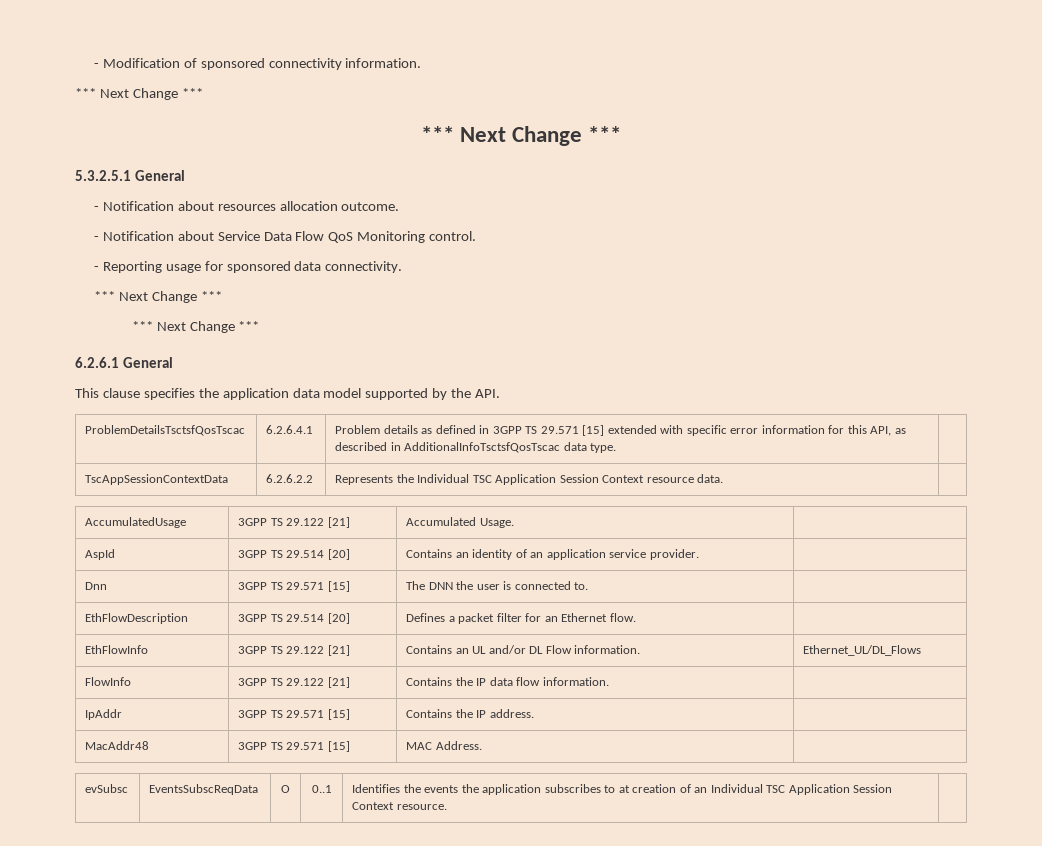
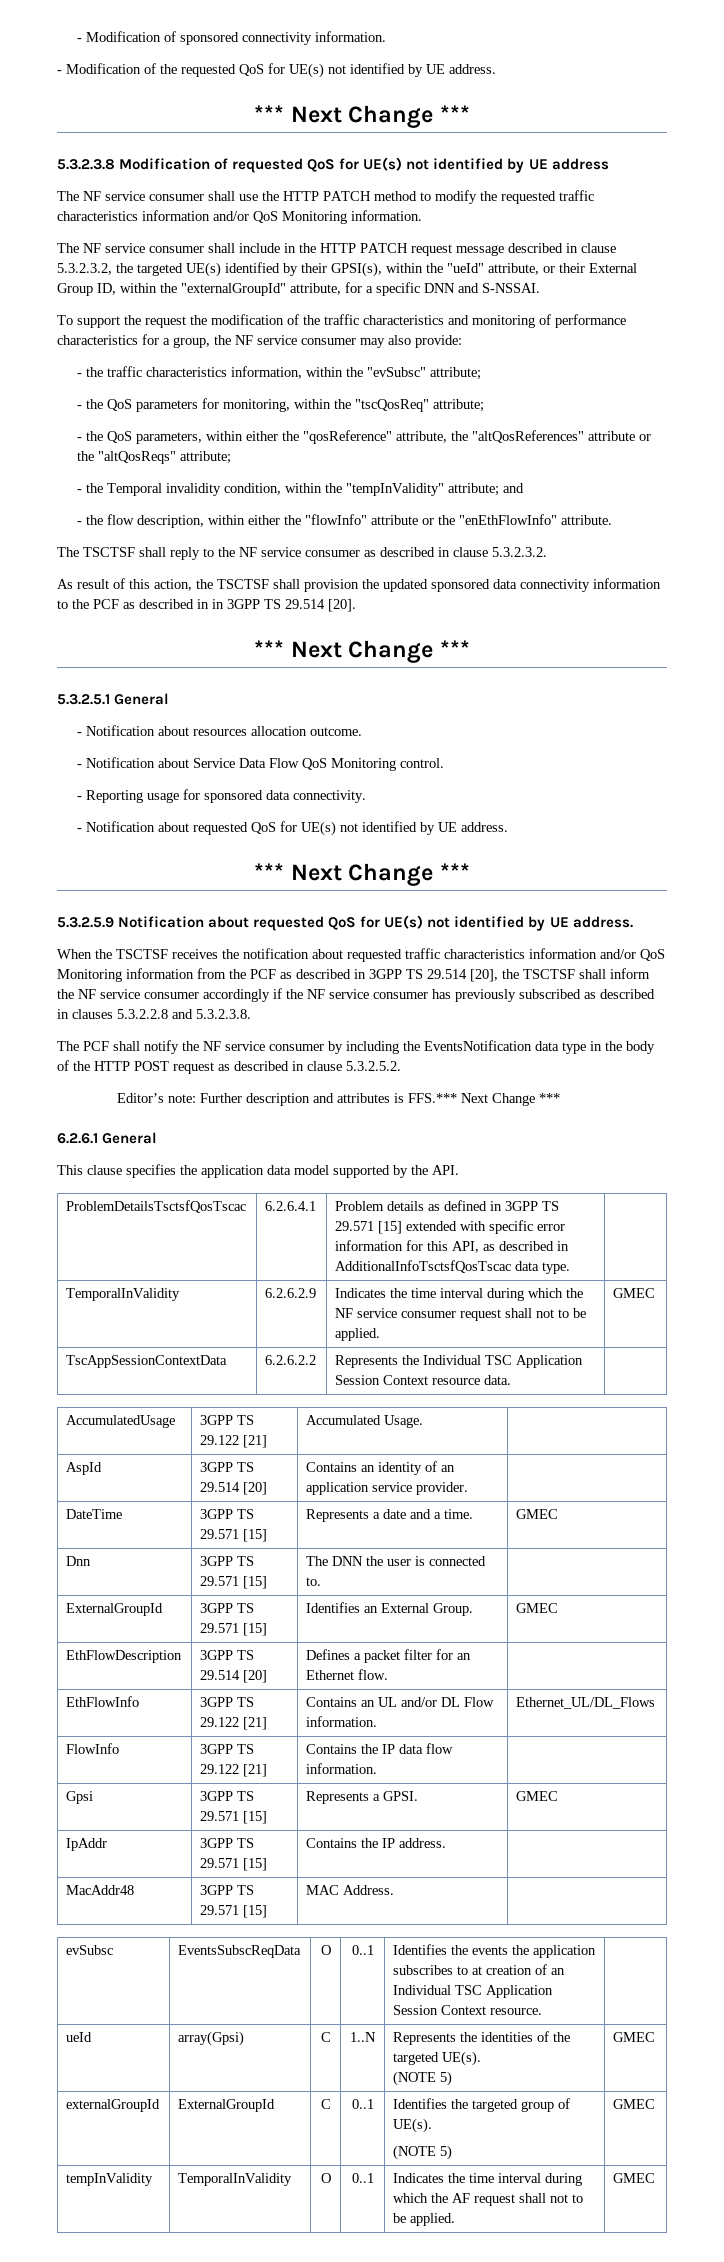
  - Modification of sponsored connectivity information.
+ - Modification of the requested QoS for UE(s) not identified by UE address.
  *** Next Change ***
+ 5.3.2.3.8 Modification of requested QoS for UE(s) not identified by UE address
+ The NF service consumer shall use the HTTP PATCH method to modify the requested traffic characteristics information and/or QoS Monitoring information.
+ The NF service consumer shall include in the HTTP PATCH request message described in clause 5.3.2.3.2, the targeted UE(s) identified by their GPSI(s), within the "ueId" attribute, or their External Group ID, within the "externalGroupId" attribute, for a specific DNN and S-NSSAI.
+ To support the request the modification of the traffic characteristics and monitoring of performance characteristics for a group, the NF service consumer may also provide:
+ - the traffic characteristics information, within the "evSubsc" attribute;
+ - the QoS parameters for monitoring, within the "tscQosReq" attribute;
+ - the QoS parameters, within either the "qosReference" attribute, the "altQosReferences" attribute or the "altQosReqs" attribute;
+ - the Temporal invalidity condition, within the "tempInValidity" attribute; and
+ - the flow description, within either the "flowInfo" attribute or the "enEthFlowInfo" attribute.
+ The TSCTSF shall reply to the NF service consumer as described in clause 5.3.2.3.2.
+ As result of this action, the TSCTSF shall provision the updated sponsored data connectivity information to the PCF as described in in 3GPP TS 29.514 [20].
  - Reporting usage for sponsored data connectivity.
+ - Notification about requested QoS for UE(s) not identified by UE address.
  *** Next Change ***
- *** Next Change ***
+ 5.3.2.5.9 Notification about requested QoS for UE(s) not identified by UE address.
+ When the TSCTSF receives the notification about requested traffic characteristics information and/or QoS Monitoring information from the PCF as described in 3GPP TS 29.514 [20], the TSCTSF shall inform the NF service consumer accordingly if the NF service consumer has previously subscribed as described in clauses 5.3.2.2.8 and 5.3.2.3.8.
+ The PCF shall notify the NF service consumer by including the EventsNotification data type in the body of the HTTP POST request as described in clause 5.3.2.5.2.
+ Editor’s note: Further description and attributes is FFS.*** Next Change ***
+ TemporalInValidity | 6.2.6.2.9 | Indicates the time interval during which the NF service consumer request shall not to be applied. | GMEC
+ DateTime | 3GPP TS 29.571 [15] | Represents a date and a time. | GMEC
+ ExternalGroupId | 3GPP TS 29.571 [15] | Identifies an External Group. | GMEC
+ Gpsi | 3GPP TS 29.571 [15] | Represents a GPSI. | GMEC
+ ueId | array(Gpsi) | C | 1..N | Represents the identities of the targeted UE(s).
+ (NOTE 5) | GMEC
+ externalGroupId | ExternalGroupId | C | 0..1 | Identifies the targeted group of UE(s).
+ (NOTE 5) | GMEC
+ tempInValidity | TemporalInValidity | O | 0..1 | Indicates the time interval during which the AF request shall not to be applied. | GMEC

